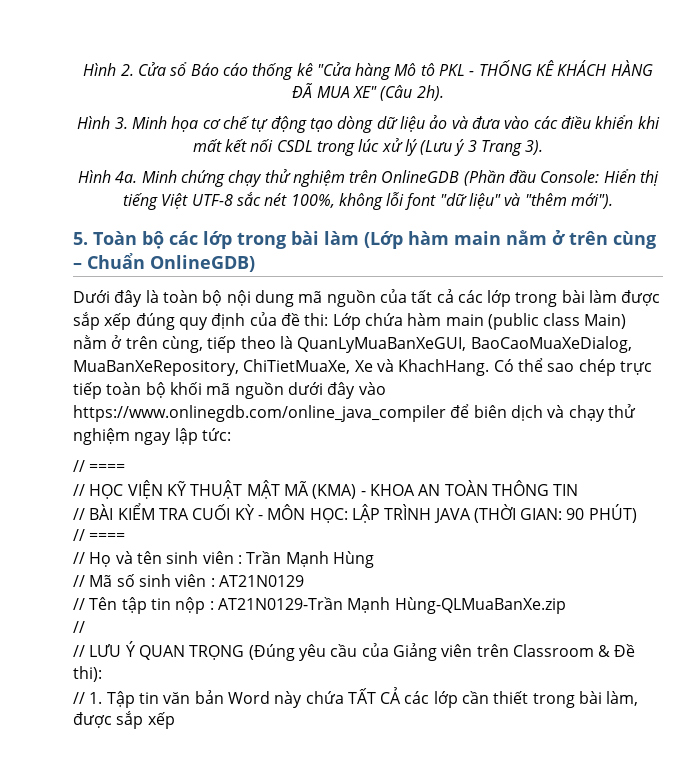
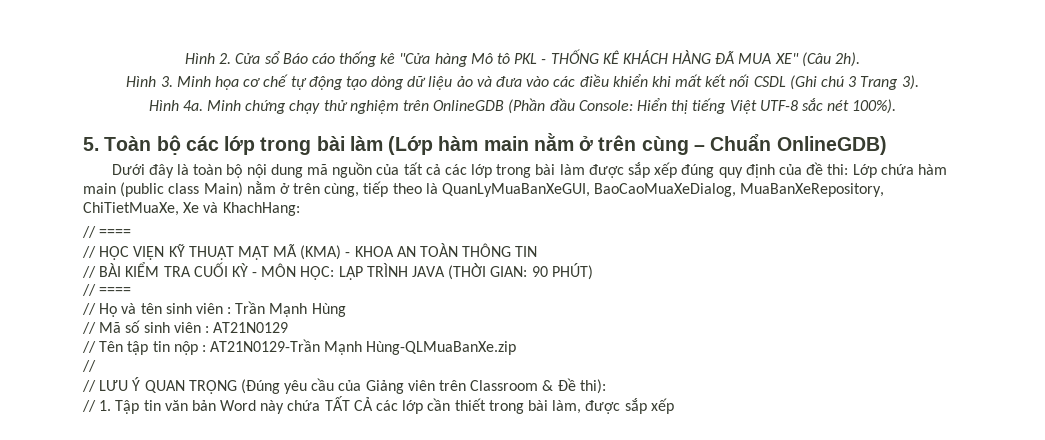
- Hình 3. Minh họa cơ chế tự động tạo dòng dữ liệu ảo và đưa vào các điều khiển khi mất kết nối CSDL trong lúc xử lý (Lưu ý 3 Trang 3).
+ Hình 3. Minh họa cơ chế tự động tạo dòng dữ liệu ảo và đưa vào các điều khiển khi mất kết nối CSDL (Ghi chú 3 Trang 3).
- Minh chứng chạy thử nghiệm trên OnlineGDB (Phần đầu Console: Hiển thị tiếng Việt UTF-8 sắc nét 100%, không lỗi font "dữ liệu" và "thêm mới").
+ Minh chứng chạy thử nghiệm trên OnlineGDB (Phần đầu Console: Hiển thị tiếng Việt UTF-8 sắc nét 100%).
- Dưới đây là toàn bộ nội dung mã nguồn của tất cả các lớp trong bài làm được sắp xếp đúng quy định của đề thi: Lớp chứa hàm main (public class Main) nằm ở trên cùng, tiếp theo là QuanLyMuaBanXeGUI, BaoCaoMuaXeDialog, MuaBanXeRepository, ChiTietMuaXe, Xe và KhachHang. Có thể sao chép trực tiếp toàn bộ khối mã nguồn dưới đây vào https://www.onlinegdb.com/online_java_compiler để biên dịch và chạy thử nghiệm ngay lập tức:
+ Dưới đây là toàn bộ nội dung mã nguồn của tất cả các lớp trong bài làm được sắp xếp đúng quy định của đề thi: Lớp chứa hàm main (public class Main) nằm ở trên cùng, tiếp theo là QuanLyMuaBanXeGUI, BaoCaoMuaXeDialog, MuaBanXeRepository, ChiTietMuaXe, Xe và KhachHang:

